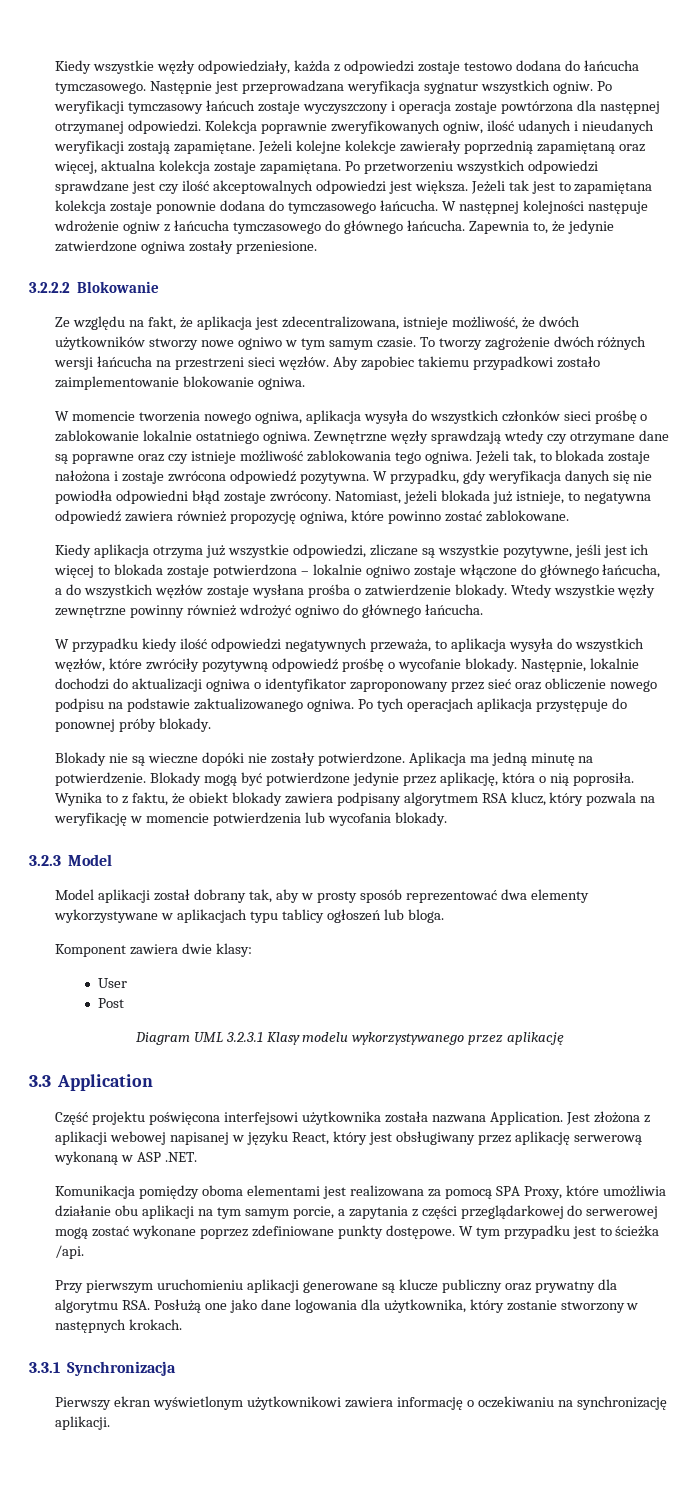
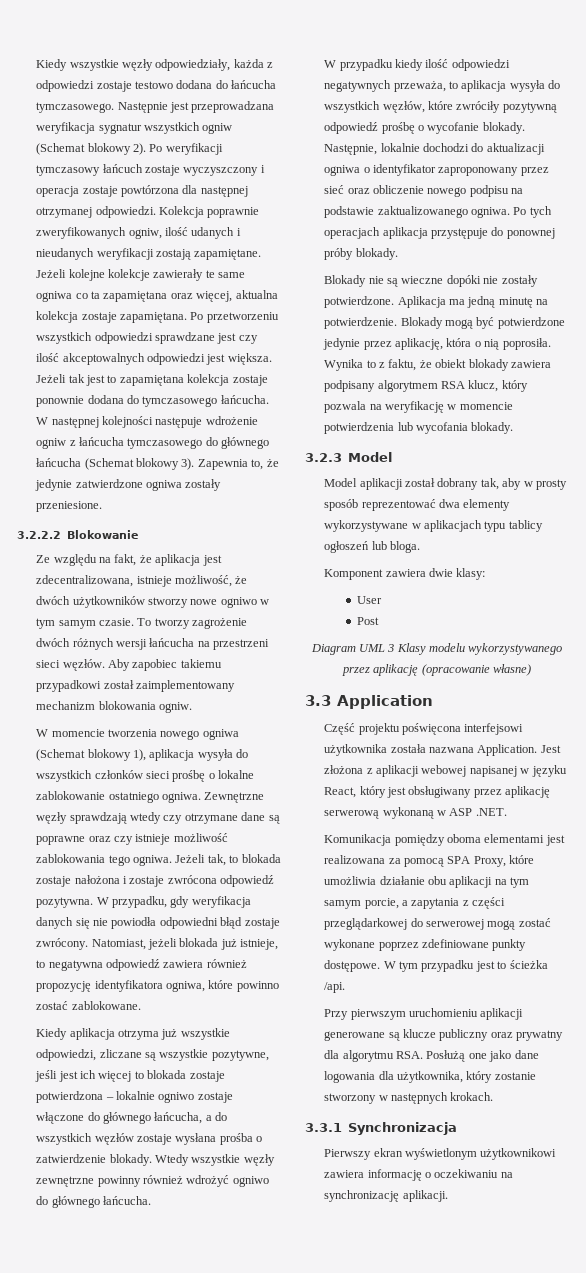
- Następnie jest przeprowadzana weryfikacja sygnatur wszystkich ogniw.
+ Następnie jest przeprowadzana weryfikacja sygnatur wszystkich ogniw (Schemat blokowy 2).
- Jeżeli kolejne kolekcje zawierały poprzednią zapamiętaną oraz więcej, aktualna kolekcja zostaje zapamiętana.
+ Jeżeli kolejne kolekcje zawierały te same ogniwa co ta zapamiętana oraz więcej, aktualna kolekcja zostaje zapamiętana.
- W następnej kolejności następuje wdrożenie ogniw z łańcucha tymczasowego do głównego łańcucha.
+ W następnej kolejności następuje wdrożenie ogniw z łańcucha tymczasowego do głównego łańcucha (Schemat blokowy 3).
- Aby zapobiec takiemu przypadkowi zostało zaimplementowanie blokowanie ogniwa.
+ Aby zapobiec takiemu przypadkowi został zaimplementowany mechanizm blokowania ogniw.
- W momencie tworzenia nowego ogniwa, aplikacja wysyła do wszystkich członków sieci prośbę o zablokowanie lokalnie ostatniego ogniwa.
+ W momencie tworzenia nowego ogniwa (Schemat blokowy 1), aplikacja wysyła do wszystkich członków sieci prośbę o lokalne zablokowanie ostatniego ogniwa.
- Natomiast, jeżeli blokada już istnieje, to negatywna odpowiedź zawiera również propozycję ogniwa, które powinno zostać zablokowane.
+ Natomiast, jeżeli blokada już istnieje, to negatywna odpowiedź zawiera również propozycję identyfikatora ogniwa, które powinno zostać zablokowane.
- Diagram UML 3.2.3.1 Klasy modelu wykorzystywanego przez aplikację
+ Diagram UML 3 Klasy modelu wykorzystywanego przez aplikację (opracowanie własne)

